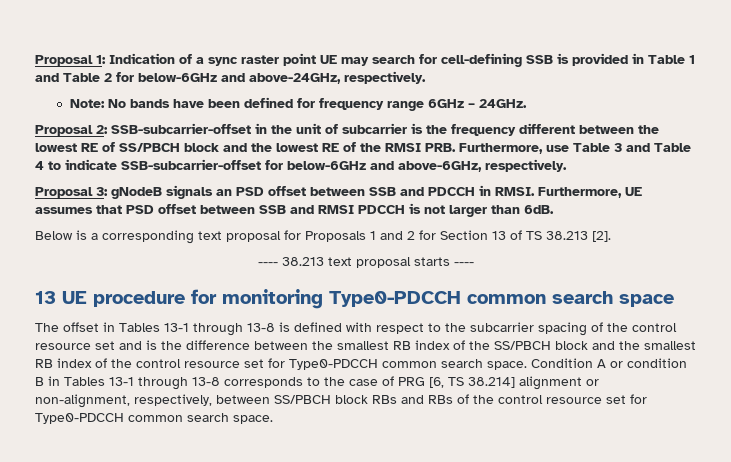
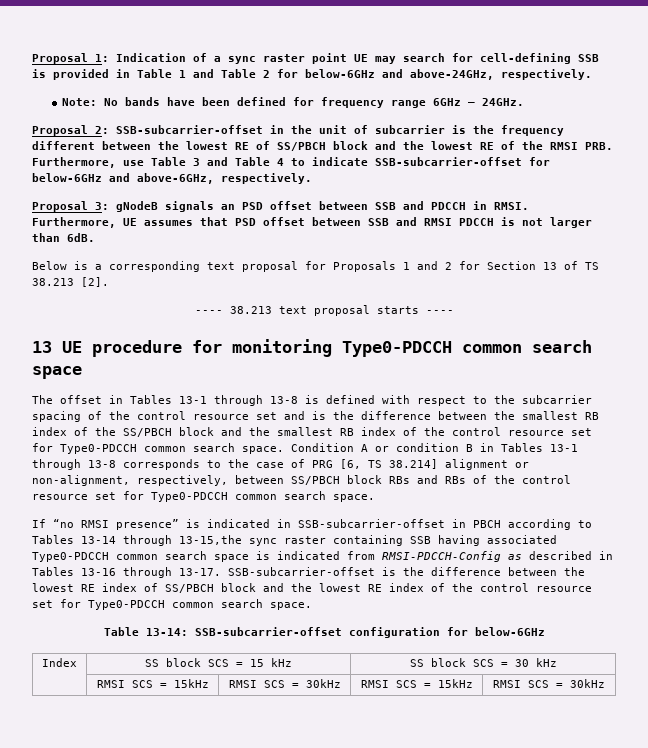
+ If “no RMSI presence” is indicated in SSB-subcarrier-offset in PBCH according to Tables 13-14 through 13-15,the sync raster containing SSB having associated Type0-PDCCH common search space is indicated from RMSI-PDCCH-Config as described in Tables 13-16 through 13-17. SSB-subcarrier-offset is the difference between the lowest RE index of SS/PBCH block and the lowest RE index of the control resource set for Type0-PDCCH common search space.
+ Table 13-14: SSB-subcarrier-offset configuration for below-6GHz
+ Index | SS block SCS = 15 kHz | SS block SCS = 30 kHz
+ | RMSI SCS = 15kHz | RMSI SCS = 30kHz | RMSI SCS = 15kHz | RMSI SCS = 30kHz

